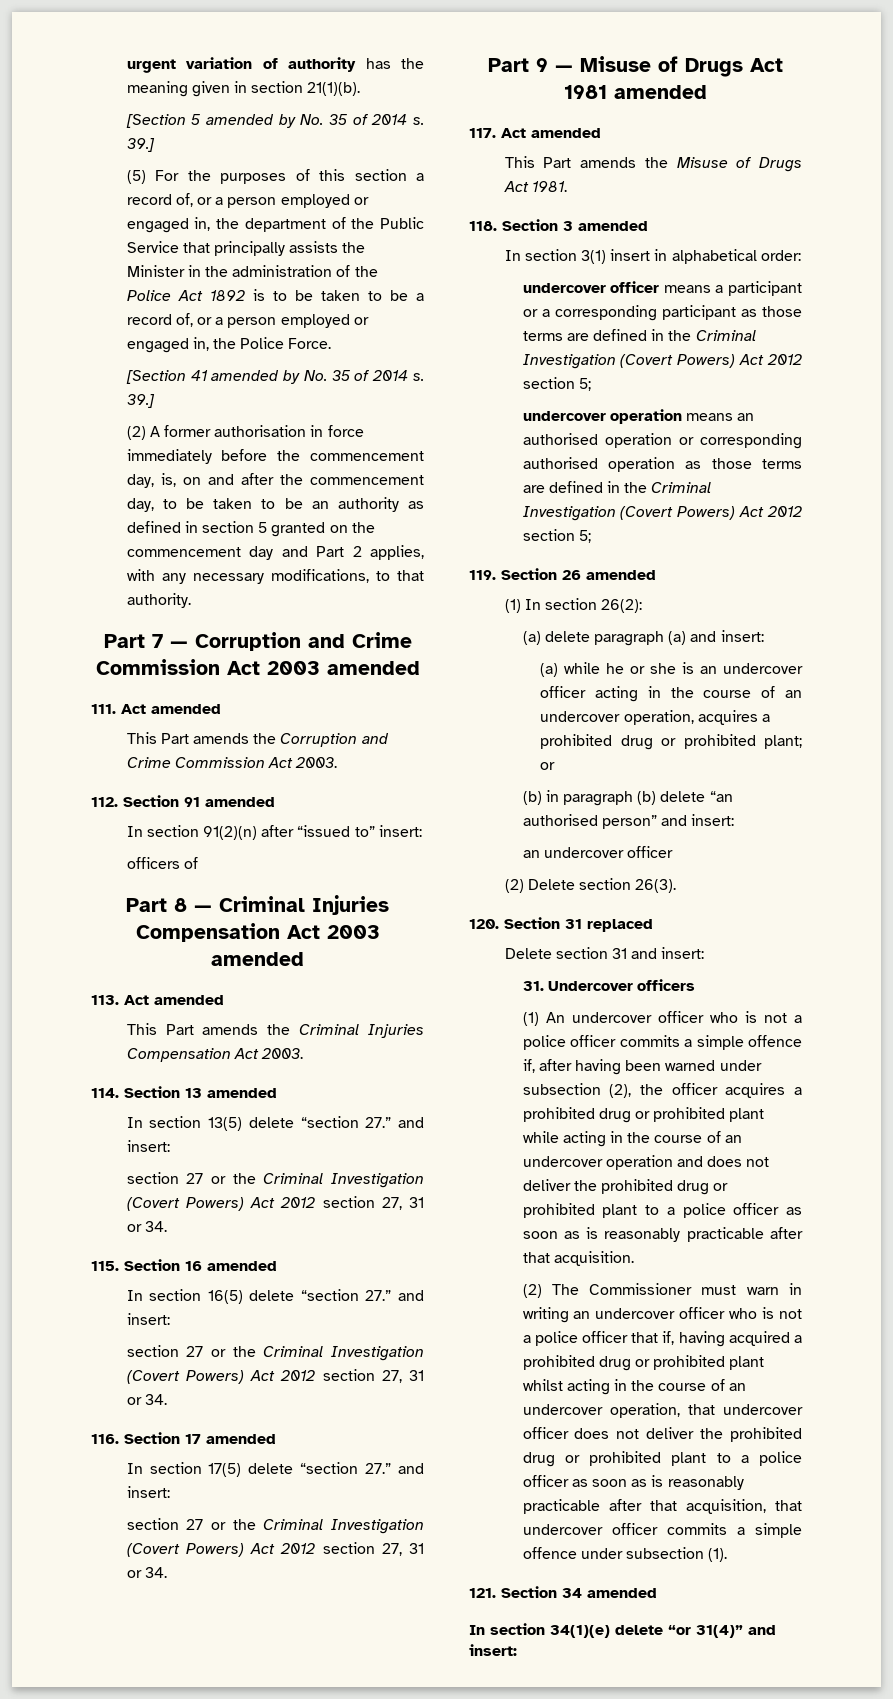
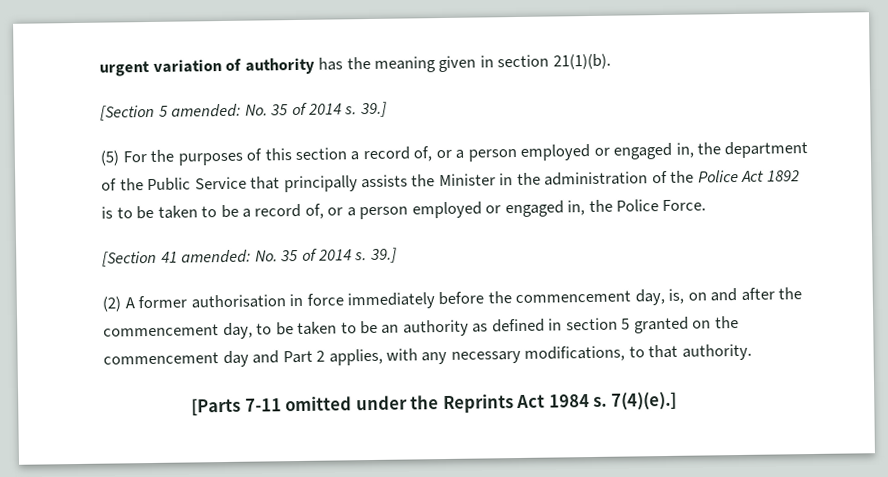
- [Section 5 amended by No. 35 of 2014 s.
+ [Section 5 amended: No. 35 of 2014 s.
- [Section 41 amended by No. 35 of 2014 s.
+ [Section 41 amended: No. 35 of 2014 s.
- Part 7 — Corruption and Crime Commission Act 2003 amended
- 111. Act amended
- This Part amends the Corruption and Crime Commission Act 2003.
- 112. Section 91 amended
- In section 91(2)(n) after “issued to” insert:
- officers of
- Part 8 — Criminal Injuries Compensation Act 2003 amended
- 113. Act amended
- This Part amends the Criminal Injuries Compensation Act 2003.
- 114. Section 13 amended
- In section 13(5) delete “section 27.” and insert:
- section 27 or the Criminal Investigation (Covert Powers) Act 2012 section 27, 31 or 34.
- 115. Section 16 amended
- In section 16(5) delete “section 27.” and insert:
- section 27 or the Criminal Investigation (Covert Powers) Act 2012 section 27, 31 or 34.
- 116. Section 17 amended
- In section 17(5) delete “section 27.” and insert:
- section 27 or the Criminal Investigation (Covert Powers) Act 2012 section 27, 31 or 34.
- Part 9 — Misuse of Drugs Act 1981 amended
- 117. Act amended
- This Part amends the Misuse of Drugs Act 1981.
- 118. Section 3 amended
- In section 3(1) insert in alphabetical order:
- undercover officer means a participant or a corresponding participant as those terms are defined in the Criminal Investigation (Covert Powers) Act 2012 section 5;
- undercover operation means an authorised operation or corresponding authorised operation as those terms are defined in the Criminal Investigation (Covert Powers) Act 2012 section 5;
- 119. Section 26 amended
- (1) In section 26(2):
- (a) delete paragraph (a) and insert:
- (a) while he or she is an undercover officer acting in the course of an undercover operation, acquires a prohibited drug or prohibited plant; or
- (b) in paragraph (b) delete “an authorised person” and insert:
- an undercover officer
- (2) Delete section 26(3).
- 120. Section 31 replaced
- Delete section 31 and insert:
- 31. Undercover officers
- (1) An undercover officer who is not a police officer commits a simple offence if, after having been warned under subsection (2), the officer acquires a prohibited drug or prohibited plant while acting in the course of an undercover operation and does not deliver the prohibited drug or prohibited plant to a police officer as soon as is reasonably practicable after that acquisition.
- (2) The Commissioner must warn in writing an undercover officer who is not a police officer that if, having acquired a prohibited drug or prohibited plant whilst acting in the course of an undercover operation, that undercover officer does not deliver the prohibited drug or prohibited plant to a police officer as soon as is reasonably practicable after that acquisition, that undercover officer commits a simple offence under subsection (1).
- 121. Section 34 amended
- In section 34(1)(e) delete “or 31(4)” and insert:
+ [Parts 7-11 omitted under the Reprints Act 1984 s. 7(4)(e).]

